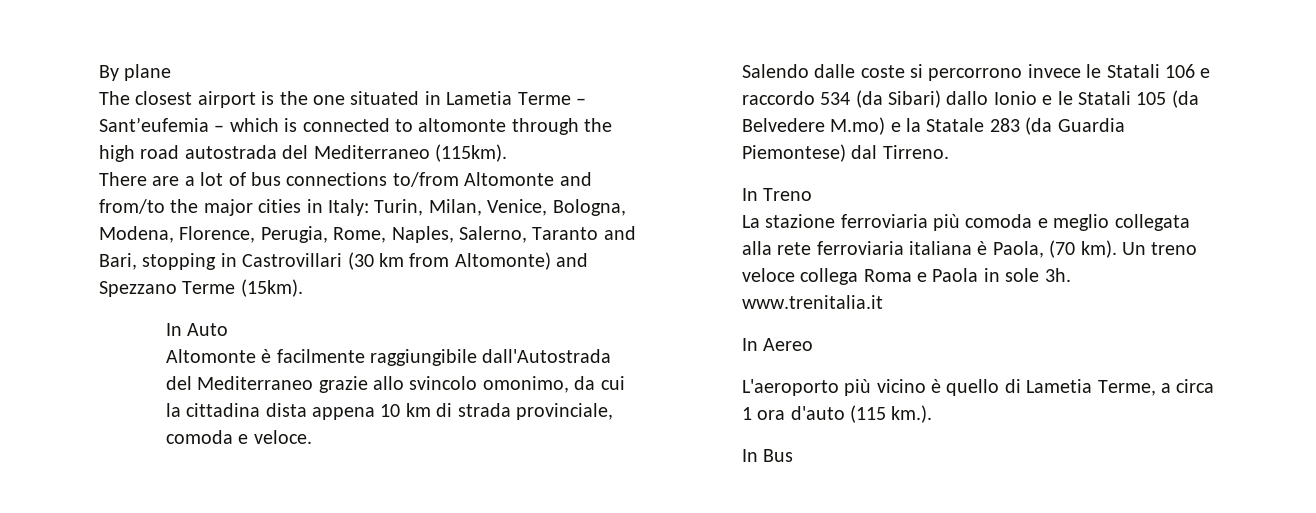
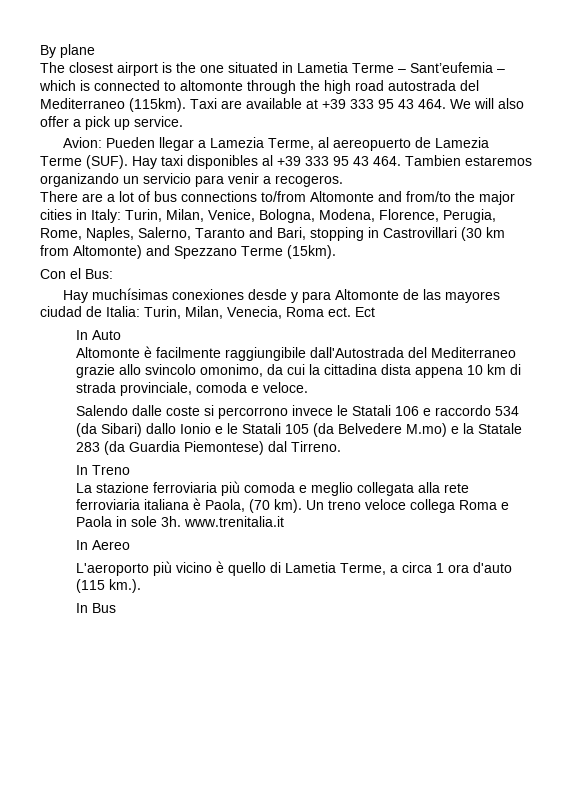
+ Taxi are available at +39 333 95 43 464. We will also offer a pick up service.
+ Avion: Pueden llegar a Lamezia Terme, al aereopuerto de Lamezia Terme (SUF). Hay taxi disponibles al +39 333 95 43 464. Tambien estaremos organizando un servicio para venir a recogeros.
+ Con el Bus:
+ Hay muchísimas conexiones desde y para Altomonte de las mayores ciudad de Italia: Turin, Milan, Venecia, Roma ect. Ect

